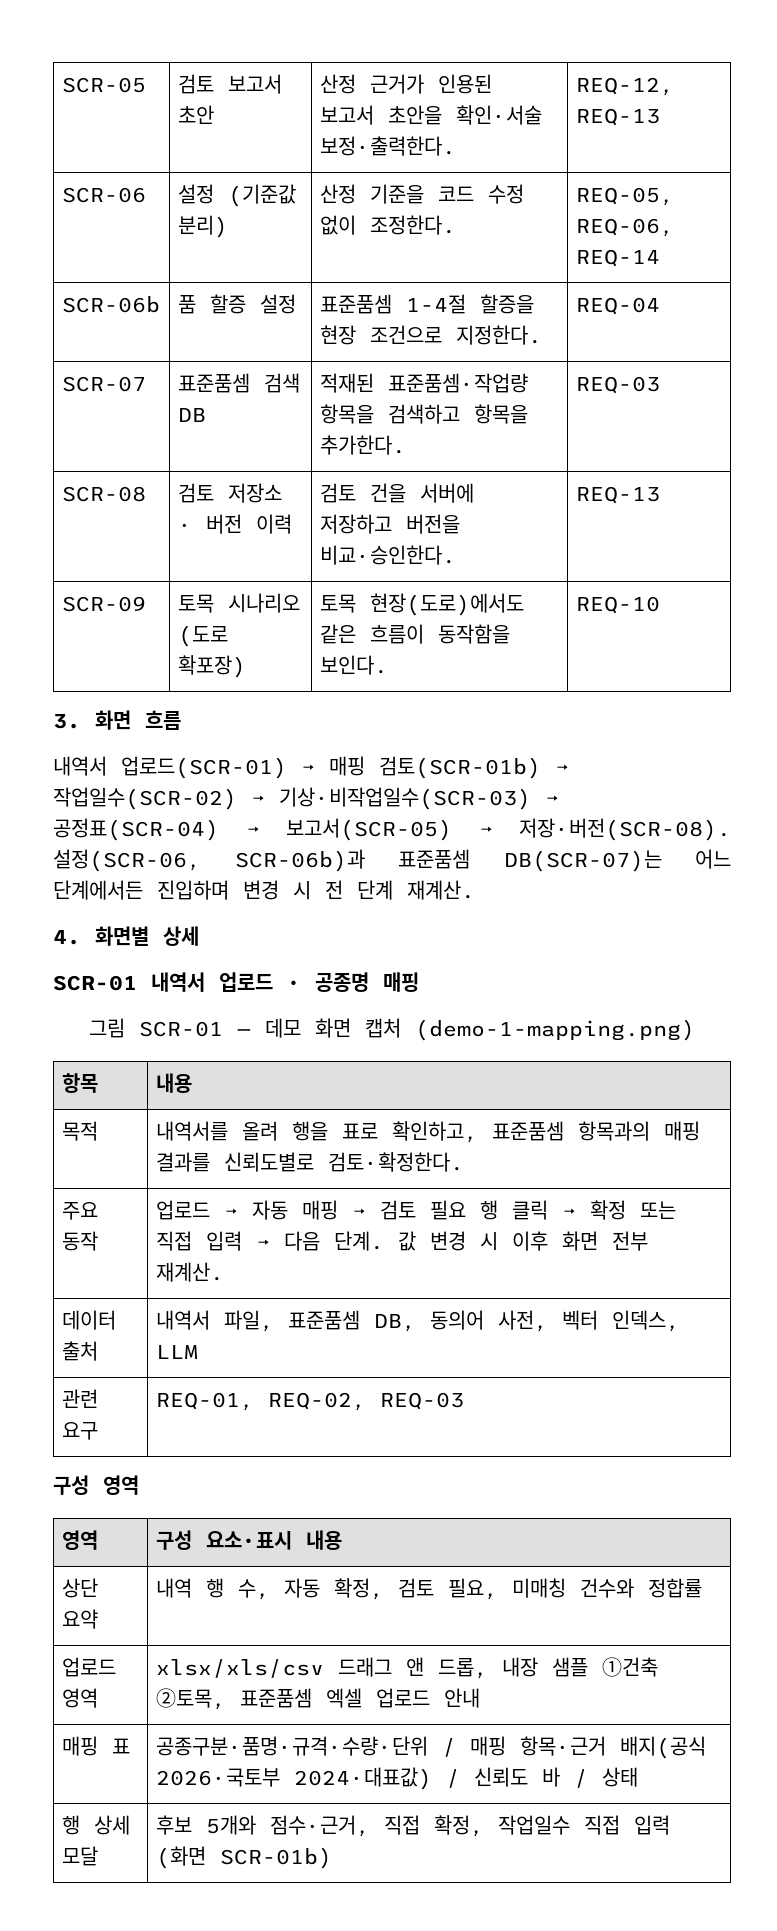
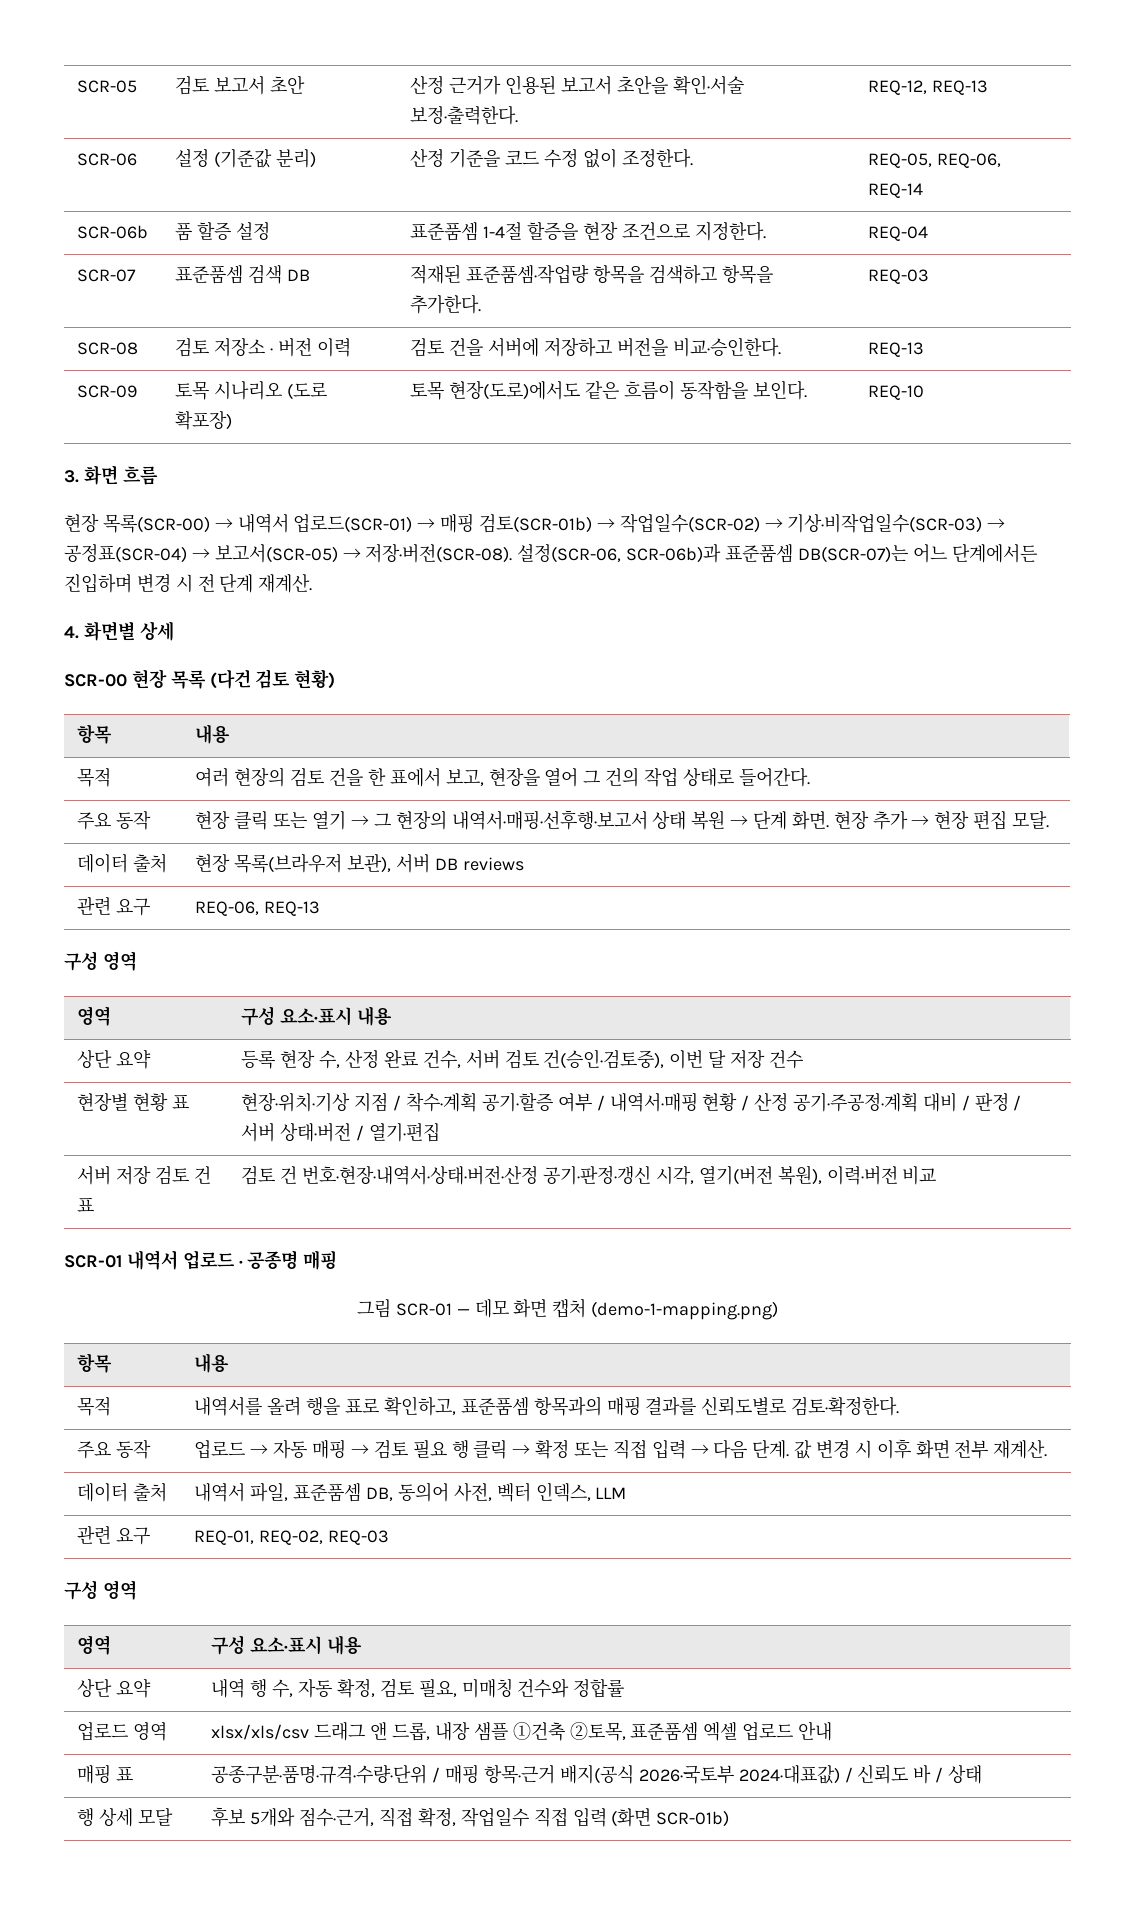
- 내역서 업로드(SCR-01) → 매핑 검토(SCR-01b) → 작업일수(SCR-02) → 기상·비작업일수(SCR-03) → 공정표(SCR-04) → 보고서(SCR-05) → 저장·버전(SCR-08).
+ 현장 목록(SCR-00) → 내역서 업로드(SCR-01) → 매핑 검토(SCR-01b) → 작업일수(SCR-02) → 기상·비작업일수(SCR-03) → 공정표(SCR-04) → 보고서(SCR-05) → 저장·버전(SCR-08).
+ SCR-00 현장 목록 (다건 검토 현황)
+ 항목 | 내용
+ 목적 | 여러 현장의 검토 건을 한 표에서 보고, 현장을 열어 그 건의 작업 상태로 들어간다.
+ 주요 동작 | 현장 클릭 또는 열기 → 그 현장의 내역서·매핑·선후행·보고서 상태 복원 → 단계 화면. 현장 추가 → 현장 편집 모달.
+ 데이터 출처 | 현장 목록(브라우저 보관), 서버 DB reviews
+ 관련 요구 | REQ-06, REQ-13
+ 구성 영역
+ 영역 | 구성 요소·표시 내용
+ 상단 요약 | 등록 현장 수, 산정 완료 건수, 서버 검토 건(승인·검토중), 이번 달 저장 건수
+ 현장별 현황 표 | 현장·위치·기상 지점 / 착수·계획 공기·할증 여부 / 내역서·매핑 현황 / 산정 공기·주공정·계획 대비 / 판정 / 서버 상태·버전 / 열기·편집
+ 서버 저장 검토 건 표 | 검토 건 번호·현장·내역서·상태·버전·산정 공기·판정·갱신 시각, 열기(버전 복원), 이력·버전 비교

